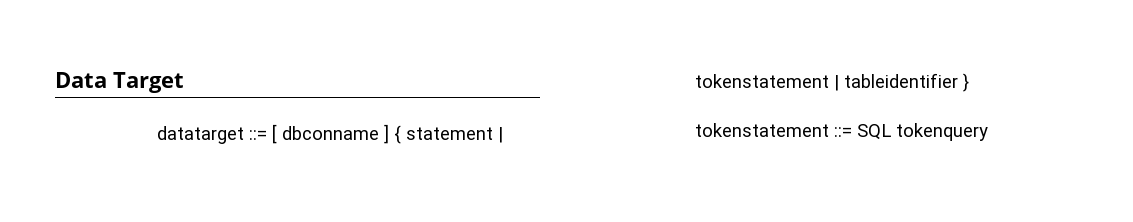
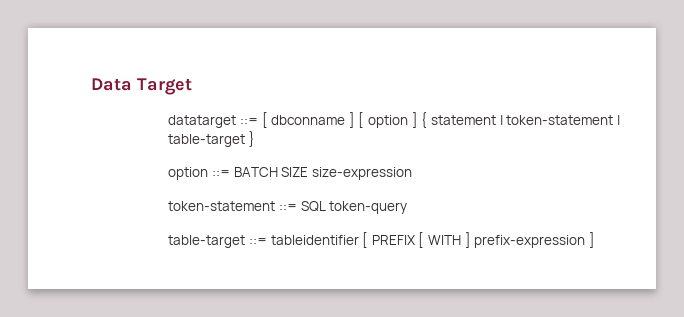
- datatarget ::= [ dbconname ] { statement | tokenstatement | tableidentifier }
- tokenstatement ::= SQL tokenquery
+ datatarget ::= [ dbconname ] [ option ] { statement | token-statement | table-target }
+ option ::= BATCH SIZE size-expression
+ token-statement ::= SQL token-query
+ table-target ::= tableidentifier [ PREFIX [ WITH ] prefix-expression ]

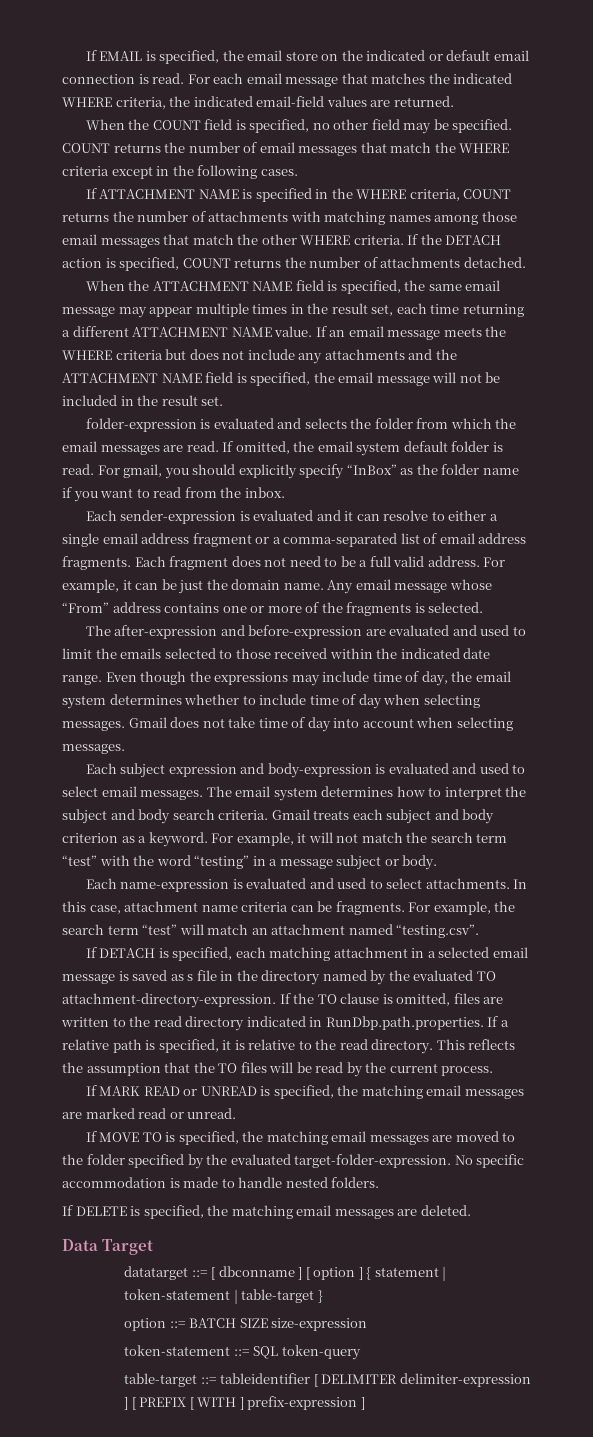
+ If EMAIL is specified, the email store on the indicated or default email connection is read. For each email message that matches the indicated WHERE criteria, the indicated email-field values are returned.
+ When the COUNT field is specified, no other field may be specified. COUNT returns the number of email messages that match the WHERE criteria except in the following cases.
+ If ATTACHMENT NAME is specified in the WHERE criteria, COUNT returns the number of attachments with matching names among those email messages that match the other WHERE criteria. If the DETACH action is specified, COUNT returns the number of attachments detached.
+ When the ATTACHMENT NAME field is specified, the same email message may appear multiple times in the result set, each time returning a different ATTACHMENT NAME value. If an email message meets the WHERE criteria but does not include any attachments and the ATTACHMENT NAME field is specified, the email message will not be included in the result set.
+ folder-expression is evaluated and selects the folder from which the email messages are read. If omitted, the email system default folder is read. For gmail, you should explicitly specify “InBox” as the folder name if you want to read from the inbox.
+ Each sender-expression is evaluated and it can resolve to either a single email address fragment or a comma-separated list of email address fragments. Each fragment does not need to be a full valid address. For example, it can be just the domain name. Any email message whose “From” address contains one or more of the fragments is selected.
+ The after-expression and before-expression are evaluated and used to limit the emails selected to those received within the indicated date range. Even though the expressions may include time of day, the email system determines whether to include time of day when selecting messages. Gmail does not take time of day into account when selecting messages.
+ Each subject expression and body-expression is evaluated and used to select email messages. The email system determines how to interpret the subject and body search criteria. Gmail treats each subject and body criterion as a keyword. For example, it will not match the search term “test” with the word “testing” in a message subject or body.
+ Each name-expression is evaluated and used to select attachments. In this case, attachment name criteria can be fragments. For example, the search term “test” will match an attachment named “testing.csv”.
+ If DETACH is specified, each matching attachment in a selected email message is saved as s file in the directory named by the evaluated TO attachment-directory-expression. If the TO clause is omitted, files are written to the read directory indicated in RunDbp.path.properties. If a relative path is specified, it is relative to the read directory. This reflects the assumption that the TO files will be read by the current process.
+ If MARK READ or UNREAD is specified, the matching email messages are marked read or unread.
+ If MOVE TO is specified, the matching email messages are moved to the folder specified by the evaluated target-folder-expression. No specific accommodation is made to handle nested folders.
+ If DELETE is specified, the matching email messages are deleted.
- table-target ::= tableidentifier [ PREFIX [ WITH ] prefix-expression ]
+ table-target ::= tableidentifier [ DELIMITER delimiter-expression ] [ PREFIX [ WITH ] prefix-expression ]

